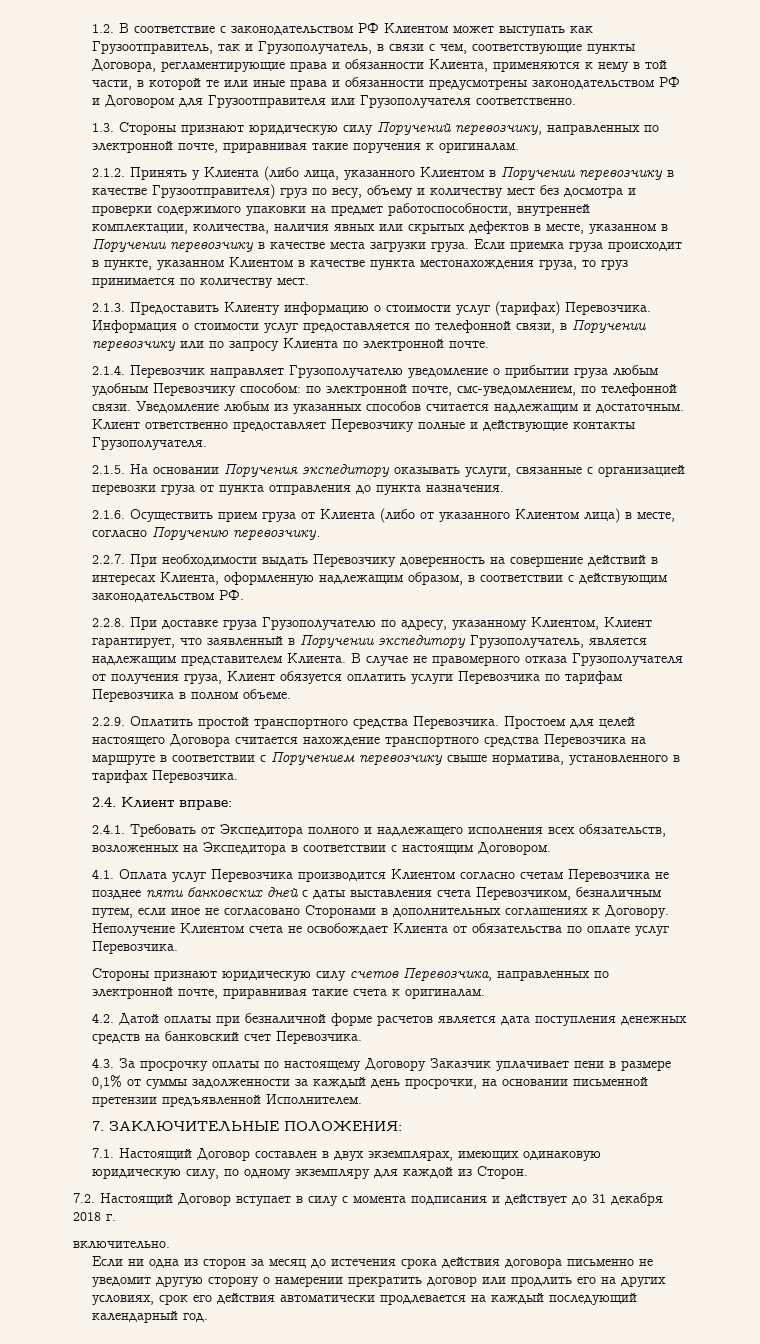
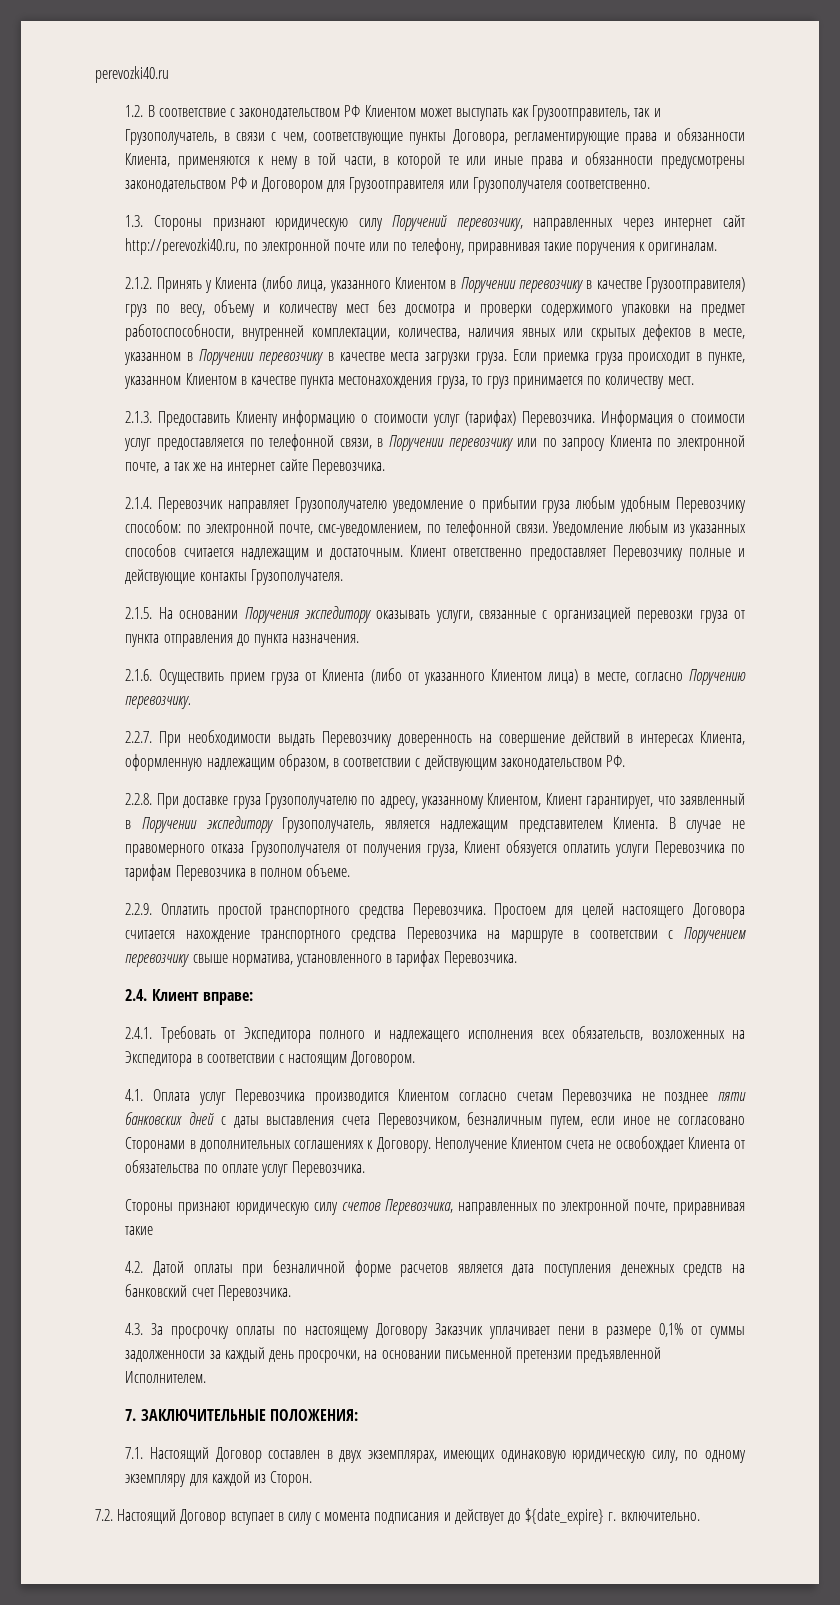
+ perevozki40.ru
- 1.3. Стороны признают юридическую силу Поручений перевозчику, направленных по электронной почте, приравнивая такие поручения к оригиналам.
+ 1.3. Стороны признают юридическую силу Поручений перевозчику, направленных через интернет сайт http://perevozki40.ru, по электронной почте или по телефону, приравнивая такие поручения к оригиналам.
- Информация о стоимости услуг предоставляется по телефонной связи, в Поручении перевозчику или по запросу Клиента по электронной почте.
+ Информация о стоимости услуг предоставляется по телефонной связи, в Поручении перевозчику или по запросу Клиента по электронной почте, а так же на интернет сайте Перевозчика.
- Стороны признают юридическую силу счетов Перевозчика, направленных по электронной почте, приравнивая такие счета к оригиналам.
+ Стороны признают юридическую силу счетов Перевозчика, направленных по электронной почте, приравнивая такие
- 7.2. Настоящий Договор вступает в силу с момента подписания и действует до 31 декабря 2018 г.
- включительно.
+ 7.2. Настоящий Договор вступает в силу с момента подписания и действует до ${date_expire} г. включительно.
- Если ни одна из сторон за месяц до истечения срока действия договора письменно не уведомит другую сторону о намерении прекратить договор или продлить его на других условиях, срок его действия автоматически продлевается на каждый последующий календарный год.

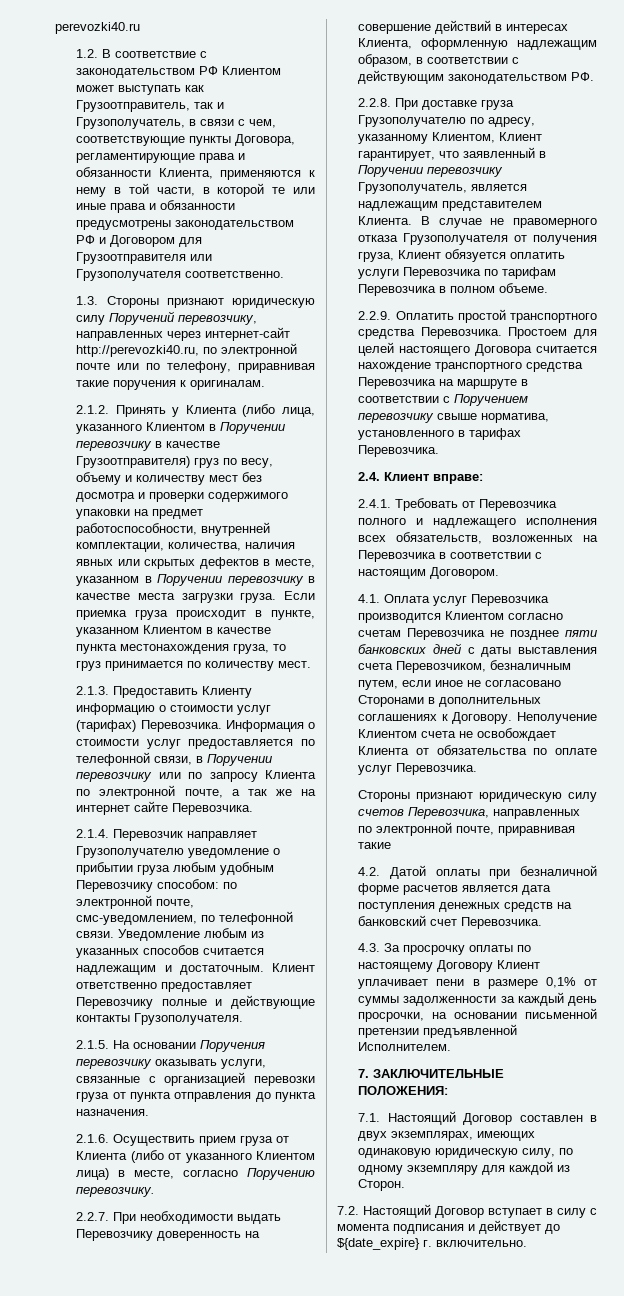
- 1.3. Стороны признают юридическую силу Поручений перевозчику, направленных через интернет сайт http://perevozki40.ru, по электронной почте или по телефону, приравнивая такие поручения к оригиналам.
+ 1.3. Стороны признают юридическую силу Поручений перевозчику, направленных через интернет-сайт http://perevozki40.ru, по электронной почте или по телефону, приравнивая такие поручения к оригиналам.
- 2.1.5. На основании Поручения экспедитору оказывать услуги, связанные с организацией перевозки груза от пункта отправления до пункта назначения.
+ 2.1.5. На основании Поручения перевозчику оказывать услуги, связанные с организацией перевозки груза от пункта отправления до пункта назначения.
- 2.2.8. При доставке груза Грузополучателю по адресу, указанному Клиентом, Клиент гарантирует, что заявленный в Поручении экспедитору Грузополучатель, является надлежащим представителем Клиента.
+ 2.2.8. При доставке груза Грузополучателю по адресу, указанному Клиентом, Клиент гарантирует, что заявленный в Поручении перевозчику Грузополучатель, является надлежащим представителем Клиента.
- 2.4.1. Требовать от Экспедитора полного и надлежащего исполнения всех обязательств, возложенных на Экспедитора в соответствии с настоящим Договором.
+ 2.4.1. Требовать от Перевозчика полного и надлежащего исполнения всех обязательств, возложенных на Перевозчика в соответствии с настоящим Договором.
- 4.3. За просрочку оплаты по настоящему Договору Заказчик уплачивает пени в размере 0,1% от суммы задолженности за каждый день просрочки, на основании письменной претензии предъявленной Исполнителем.
+ 4.3. За просрочку оплаты по настоящему Договору Клиент уплачивает пени в размере 0,1% от суммы задолженности за каждый день просрочки, на основании письменной претензии предъявленной Исполнителем.

